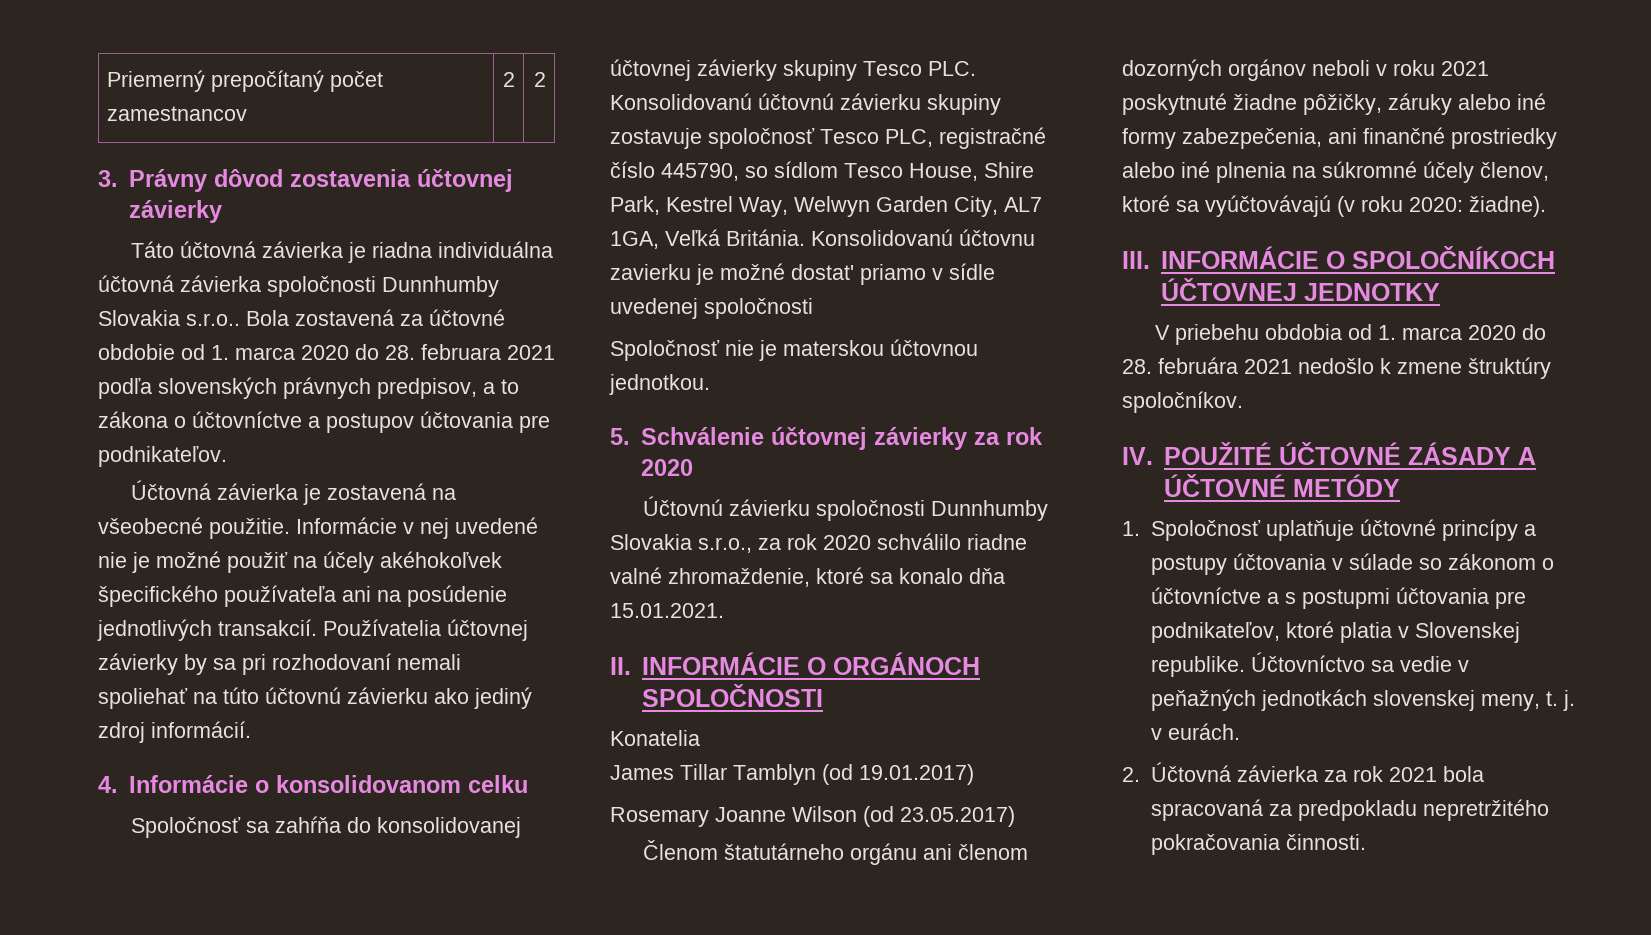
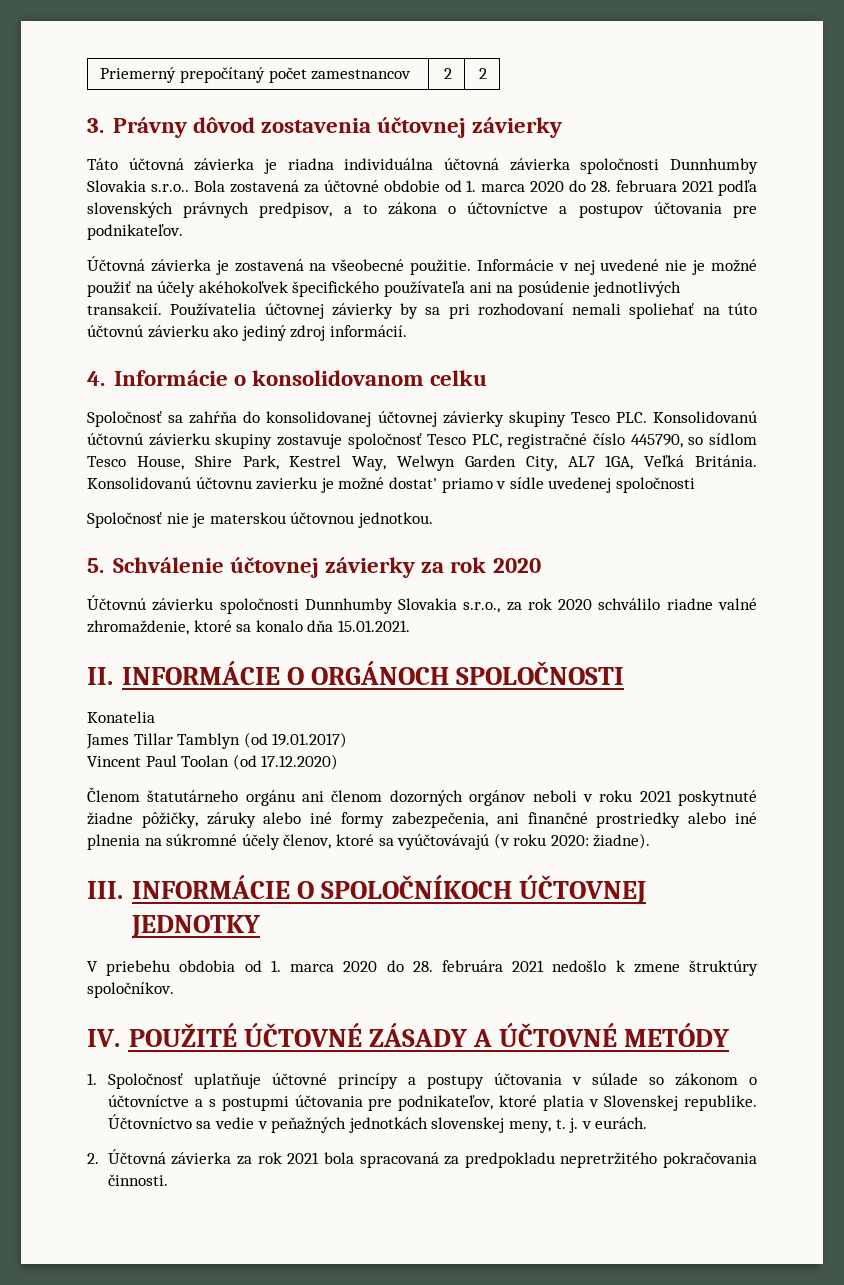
- Rosemary Joanne Wilson (od 23.05.2017)
+ Vincent Paul Toolan (od 17.12.2020)

